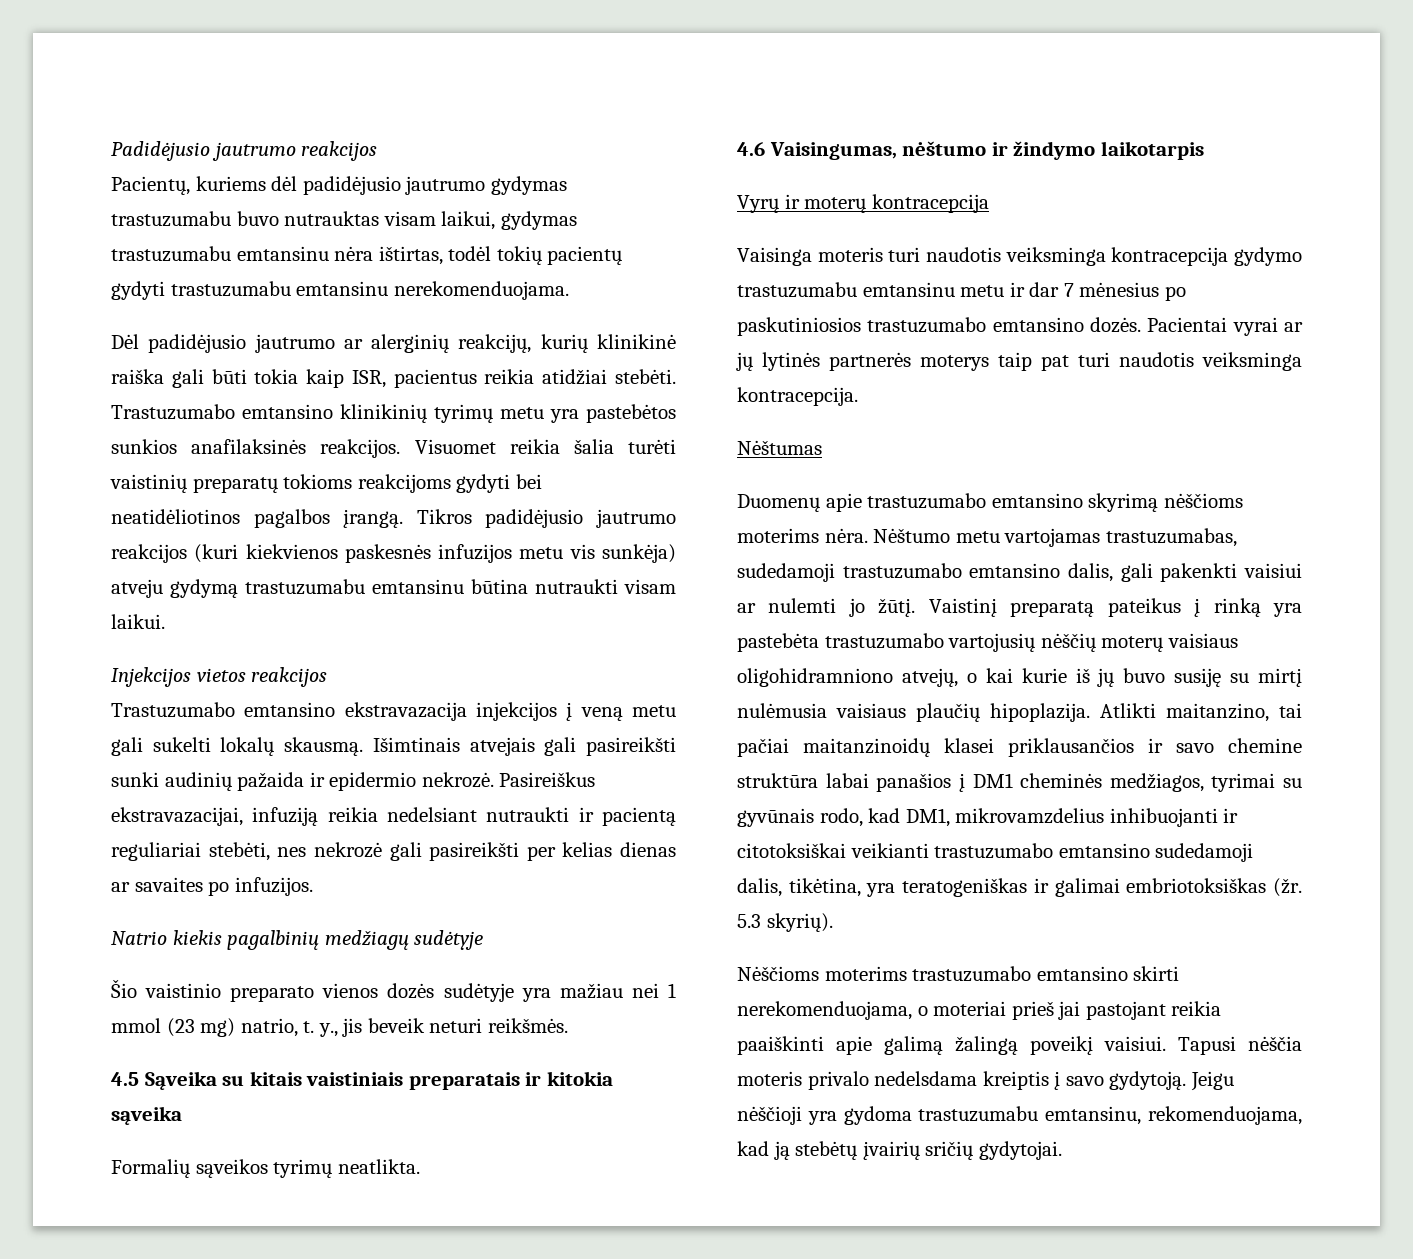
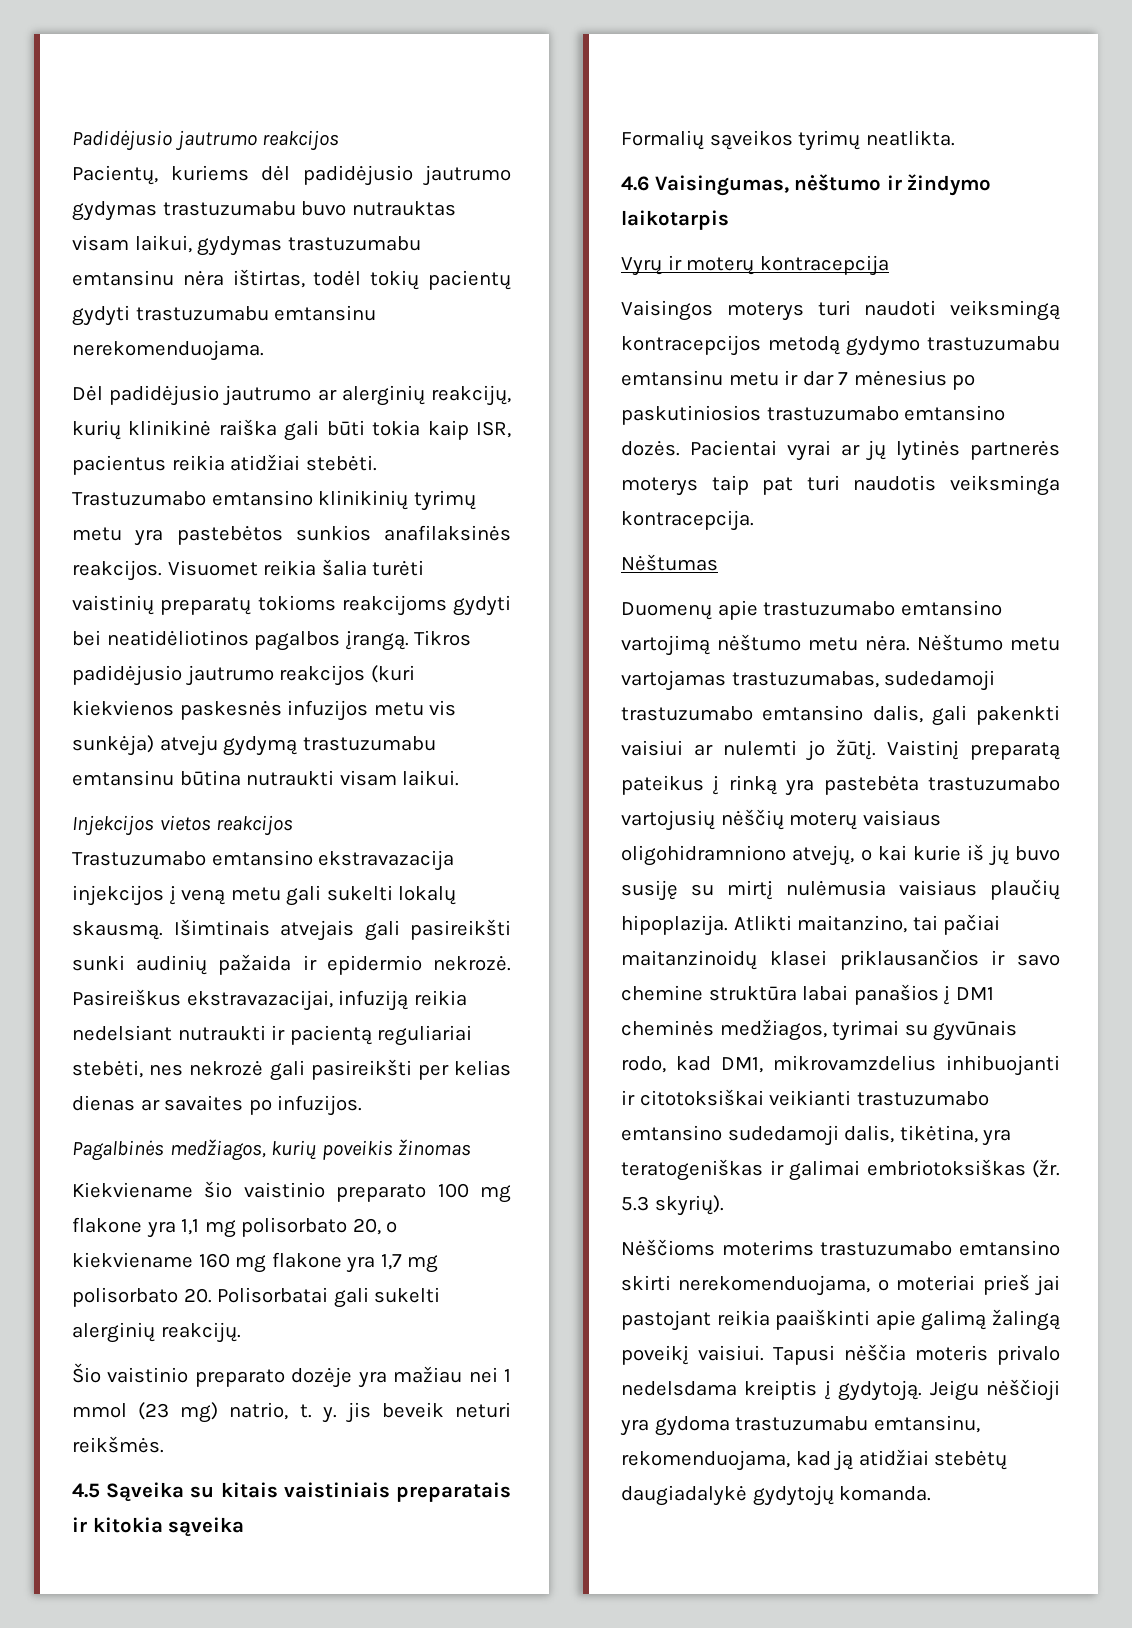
- Natrio kiekis pagalbinių medžiagų sudėtyje
+ Pagalbinės medžiagos, kurių poveikis žinomas
+ Kiekviename šio vaistinio preparato 100 mg flakone yra 1,1 mg polisorbato 20, o kiekviename 160 mg flakone yra 1,7 mg polisorbato 20. Polisorbatai gali sukelti alerginių reakcijų.
- Šio vaistinio preparato vienos dozės sudėtyje yra mažiau nei 1 mmol (23 mg) natrio, t. y., jis beveik neturi reikšmės.
+ Šio vaistinio preparato dozėje yra mažiau nei 1 mmol (23 mg) natrio, t. y. jis beveik neturi reikšmės.
- Vaisinga moteris turi naudotis veiksminga kontracepcija gydymo trastuzumabu emtansinu metu ir dar 7 mėnesius po paskutiniosios trastuzumabo emtansino dozės.
+ Vaisingos moterys turi naudoti veiksmingą kontracepcijos metodą gydymo trastuzumabu emtansinu metu ir dar 7 mėnesius po paskutiniosios trastuzumabo emtansino dozės.
- Duomenų apie trastuzumabo emtansino skyrimą nėščioms moterims nėra.
+ Duomenų apie trastuzumabo emtansino vartojimą nėštumo metu nėra.
- Tapusi nėščia moteris privalo nedelsdama kreiptis į savo gydytoją.
+ Tapusi nėščia moteris privalo nedelsdama kreiptis į gydytoją.
- Jeigu nėščioji yra gydoma trastuzumabu emtansinu, rekomenduojama, kad ją stebėtų įvairių sričių gydytojai.
+ Jeigu nėščioji yra gydoma trastuzumabu emtansinu, rekomenduojama, kad ją atidžiai stebėtų daugiadalykė gydytojų komanda.

